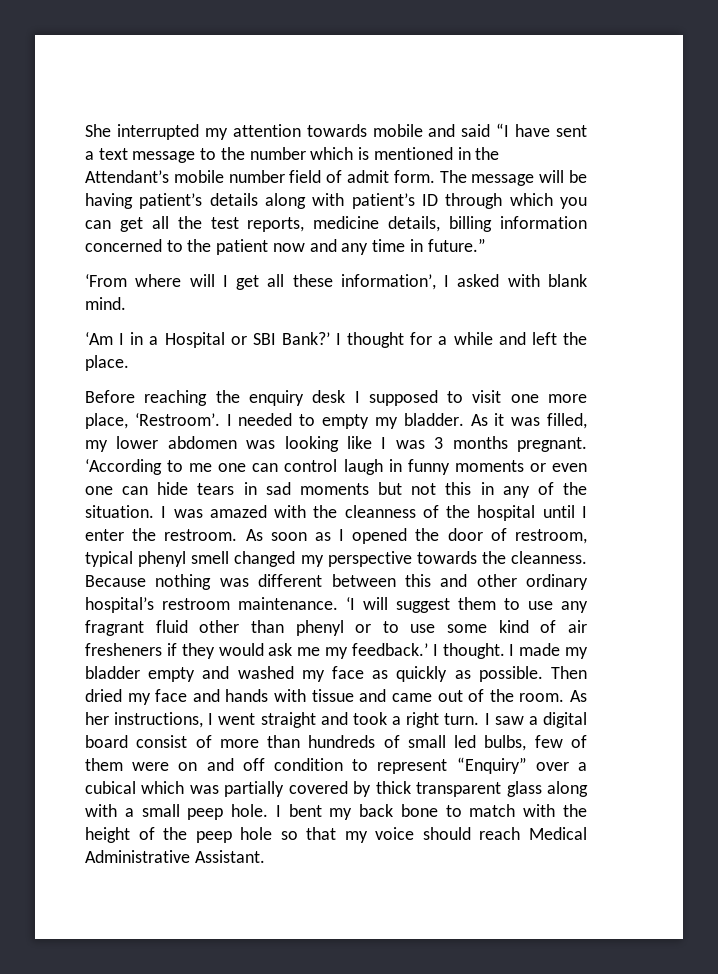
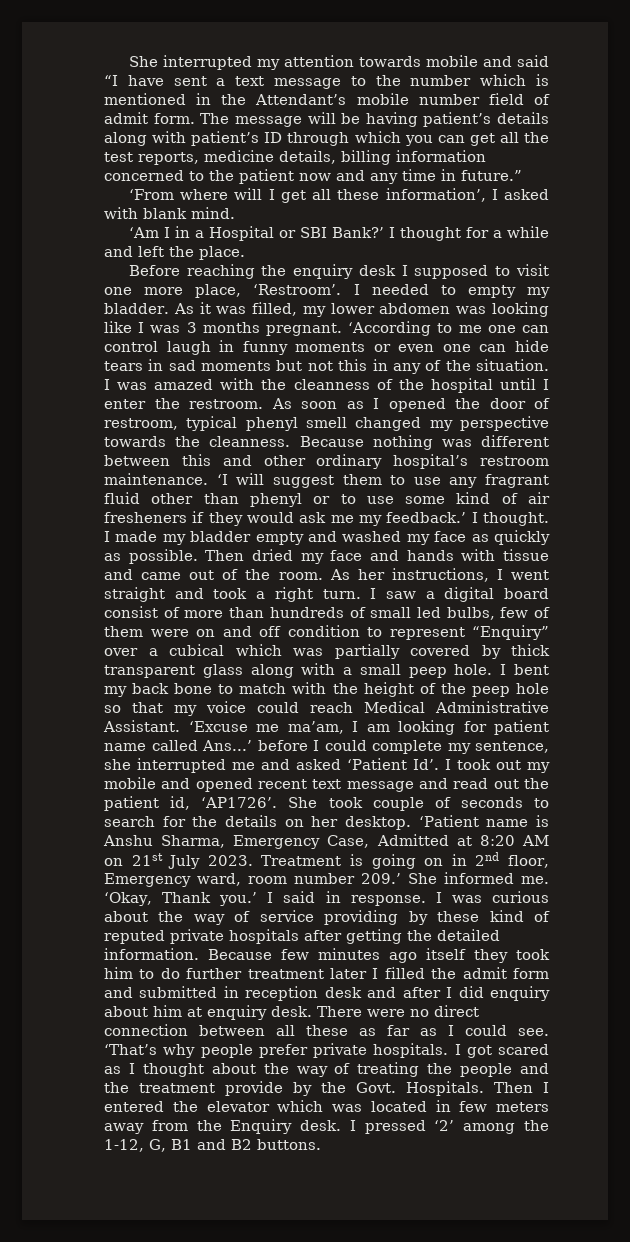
- I bent my back bone to match with the height of the peep hole so that my voice should reach Medical Administrative Assistant.
+ I bent my back bone to match with the height of the peep hole so that my voice could reach Medical Administrative Assistant.
+ ‘Excuse me ma’am, I am looking for patient name called Ans...’ before I could complete my sentence, she interrupted me and asked ‘Patient Id’. I took out my mobile and opened recent text message and read out the patient id, ‘AP1726’. She took couple of seconds to search for the details on her desktop. ‘Patient name is Anshu Sharma, Emergency Case, Admitted at 8:20 AM on 21st July 2023. Treatment is going on in 2nd floor, Emergency ward, room number 209.’ She informed me. ‘Okay, Thank you.’ I said in response. I was curious about the way of service providing by these kind of reputed private hospitals after getting the detailed information. Because few minutes ago itself they took him to do further treatment later I filled the admit form and submitted in reception desk and after I did enquiry about him at enquiry desk. There were no direct connection between all these as far as I could see. ‘That’s why people prefer private hospitals. I got scared as I thought about the way of treating the people and the treatment provide by the Govt. Hospitals. Then I entered the elevator which was located in few meters away from the Enquiry desk. I pressed ‘2’ among the 1-12, G, B1 and B2 buttons.

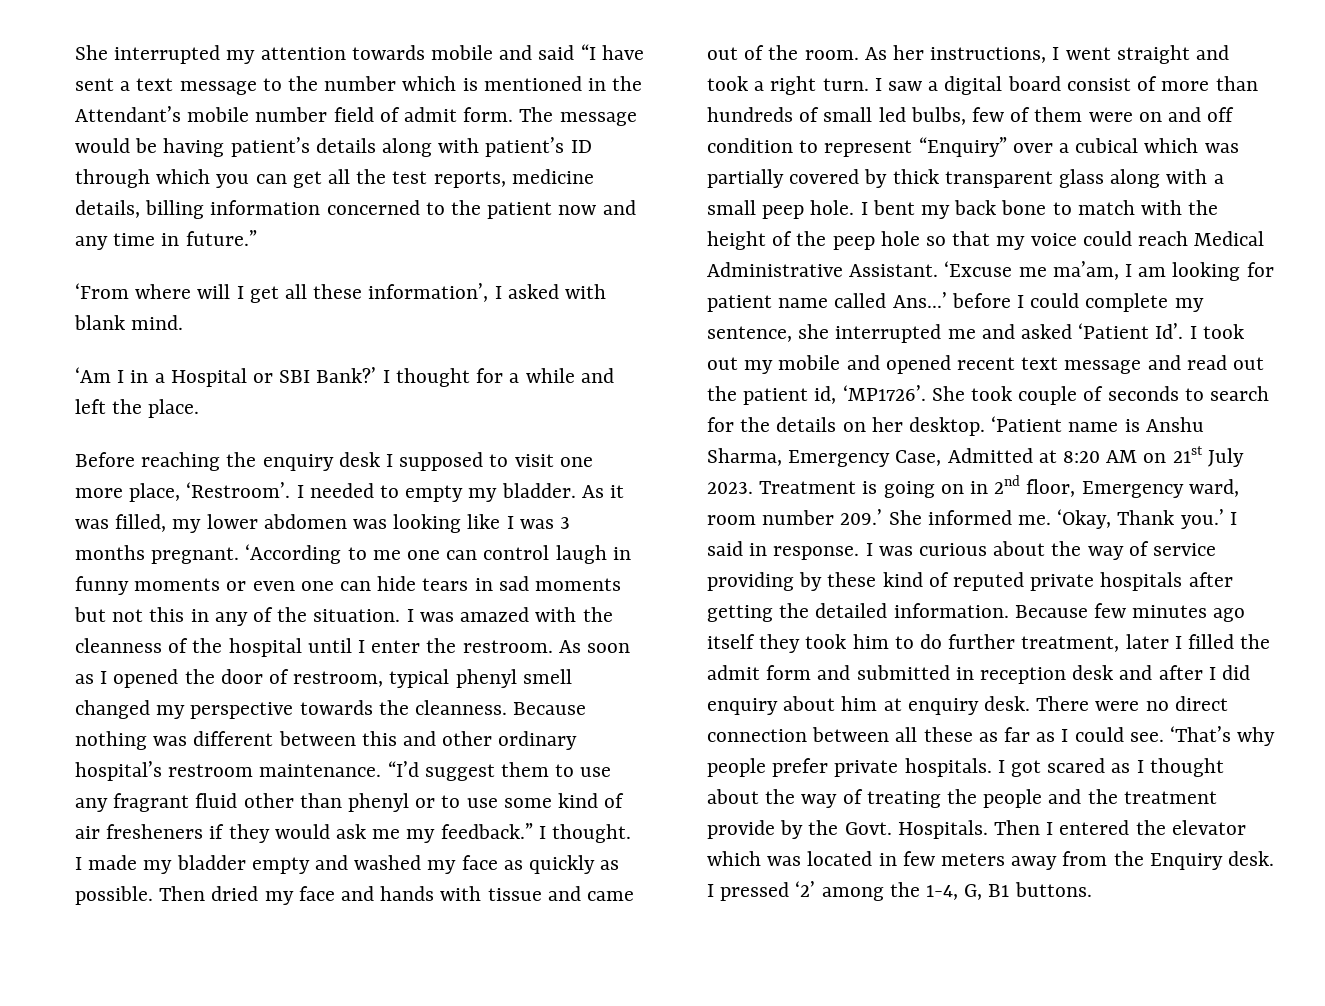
- The message will be having patient’s details along with patient’s ID through which you can get all the test reports, medicine details, billing information concerned to the patient now and any time in future.”
+ The message would be having patient’s details along with patient’s ID through which you can get all the test reports, medicine details, billing information concerned to the patient now and any time in future.”
- ‘I will suggest them to use any fragrant fluid other than phenyl or to use some kind of air fresheners if they would ask me my feedback.’
+ “I’d suggest them to use any fragrant fluid other than phenyl or to use some kind of air fresheners if they would ask me my feedback.”
- ‘Excuse me ma’am, I am looking for patient name called Ans...’ before I could complete my sentence, she interrupted me and asked ‘Patient Id’. I took out my mobile and opened recent text message and read out the patient id, ‘AP1726’.
+ ‘Excuse me ma’am, I am looking for patient name called Ans...’ before I could complete my sentence, she interrupted me and asked ‘Patient Id’. I took out my mobile and opened recent text message and read out the patient id, ‘MP1726’.
- Because few minutes ago itself they took him to do further treatment later I filled the admit form and submitted in reception desk and after I did enquiry about him at enquiry desk.
+ Because few minutes ago itself they took him to do further treatment, later I filled the admit form and submitted in reception desk and after I did enquiry about him at enquiry desk.
- I pressed ‘2’ among the 1-12, G, B1 and B2 buttons.
+ I pressed ‘2’ among the 1-4, G, B1 buttons.

